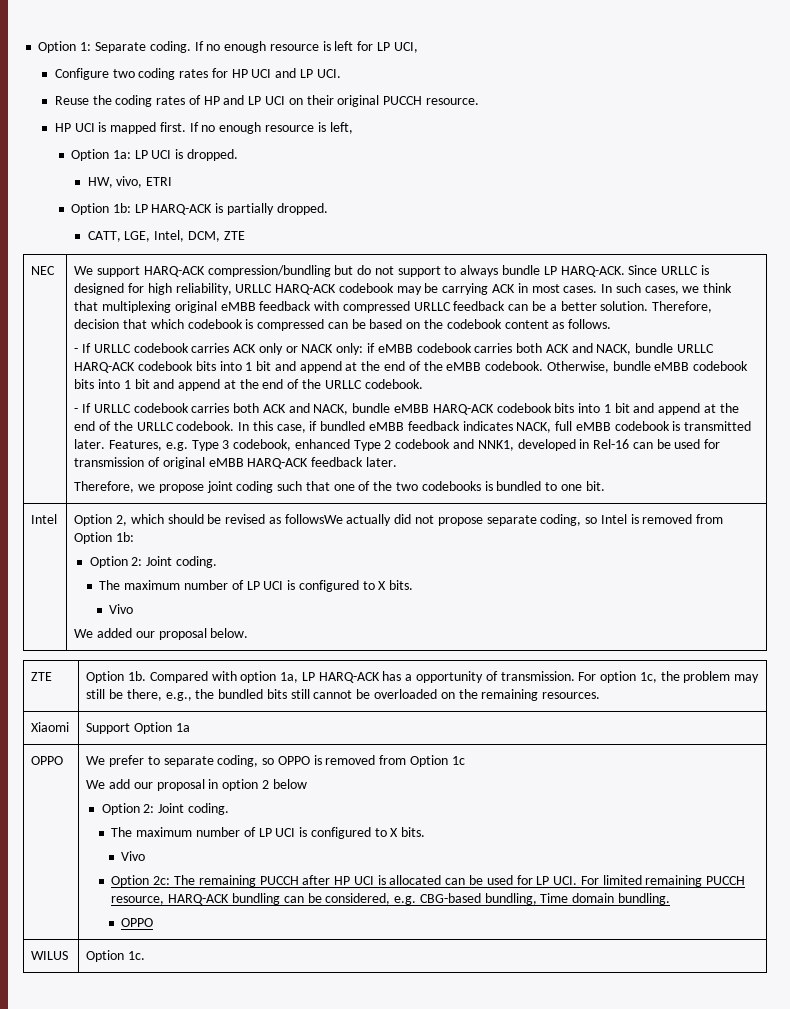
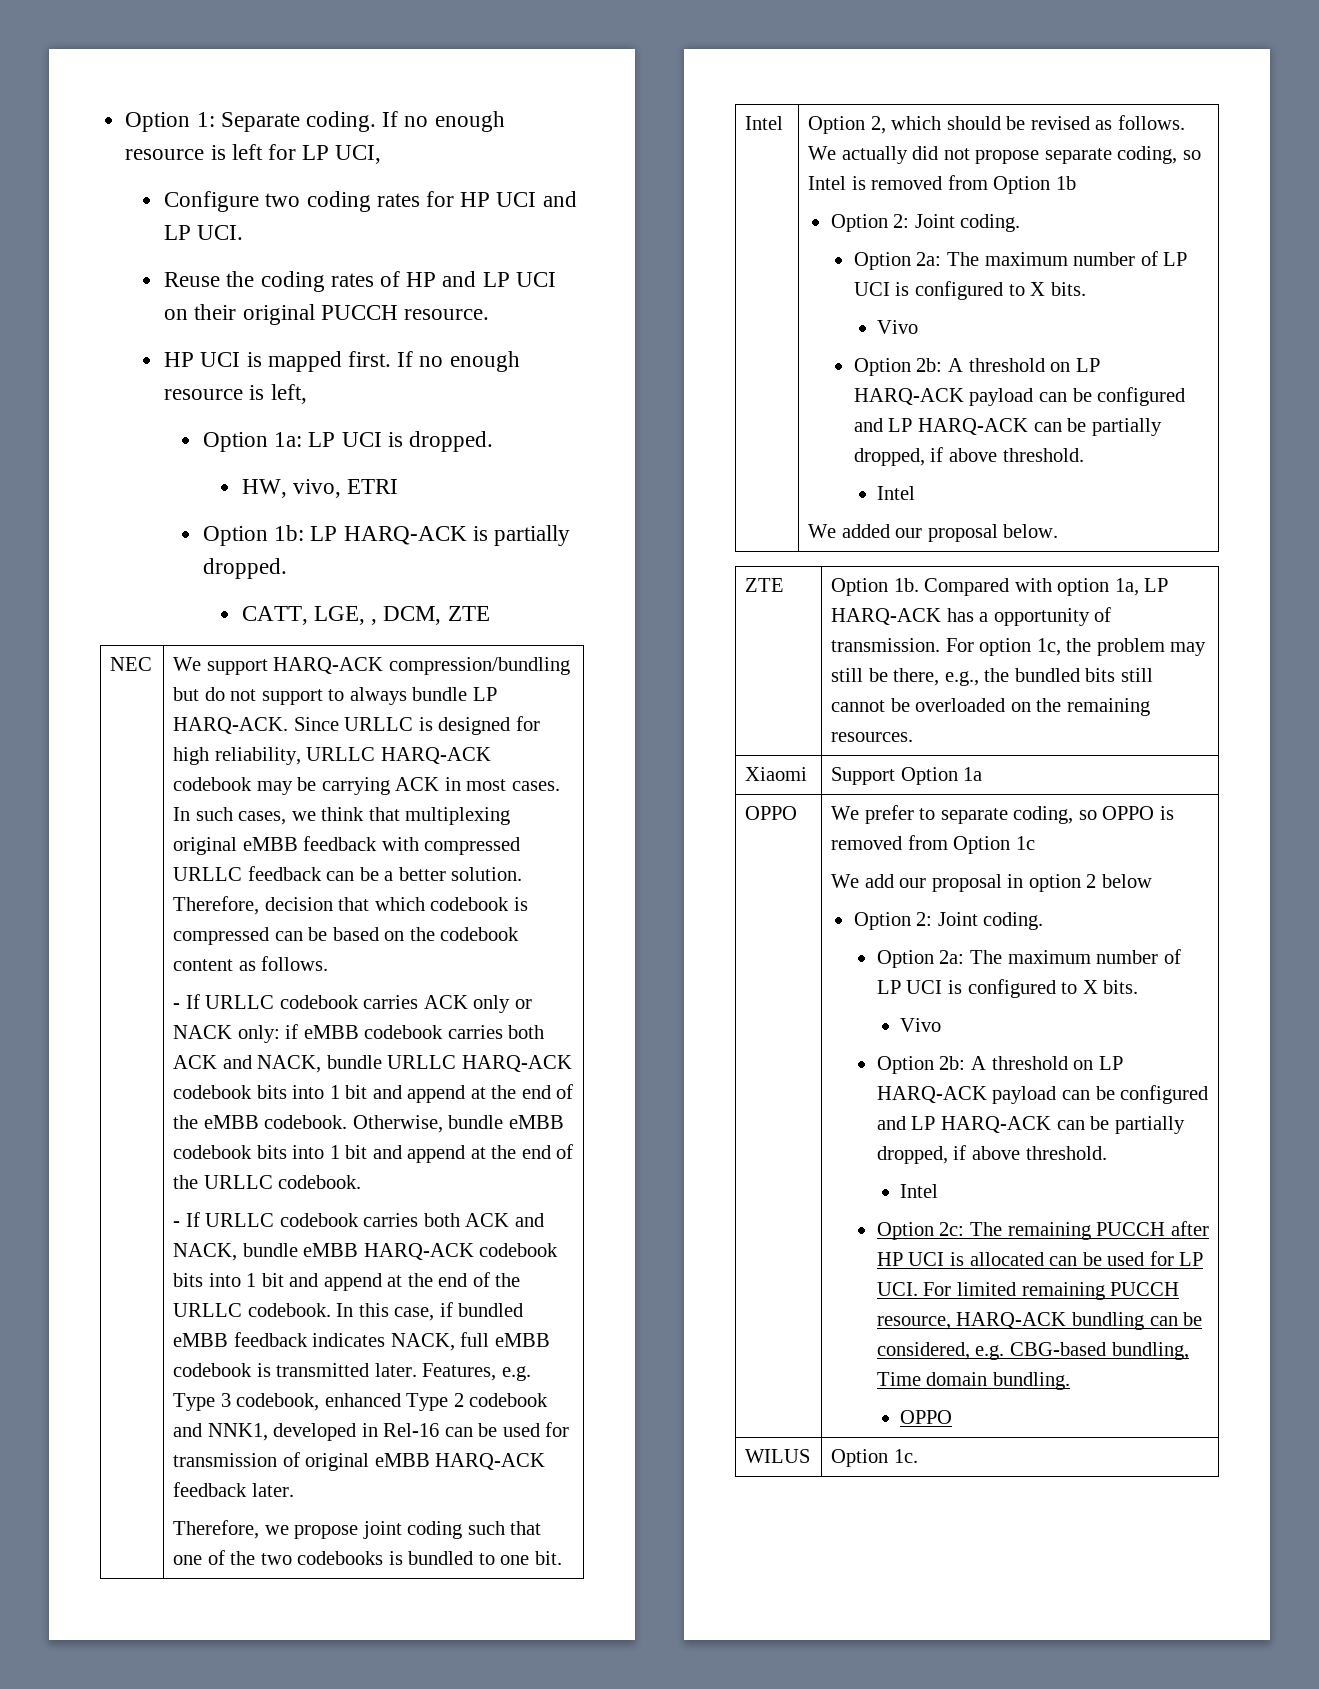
- CATT, LGE, Intel, DCM, ZTE
+ CATT, LGE, , DCM, ZTE
- Option 2, which should be revised as followsWe actually did not propose separate coding, so Intel is removed from Option 1b:
+ Option 2, which should be revised as follows. We actually did not propose separate coding, so Intel is removed from Option 1b
  Option 2: Joint coding.
- The maximum number of LP UCI is configured to X bits.
+ Option 2a: The maximum number of LP UCI is configured to X bits.
  Vivo
+ Option 2b: A threshold on LP HARQ-ACK payload can be configured and LP HARQ-ACK can be partially dropped, if above threshold.
+ Intel
  We add our proposal in option 2 below
  Option 2: Joint coding.
- The maximum number of LP UCI is configured to X bits.
+ Option 2a: The maximum number of LP UCI is configured to X bits.
  Vivo
+ Option 2b: A threshold on LP HARQ-ACK payload can be configured and LP HARQ-ACK can be partially dropped, if above threshold.
+ Intel

